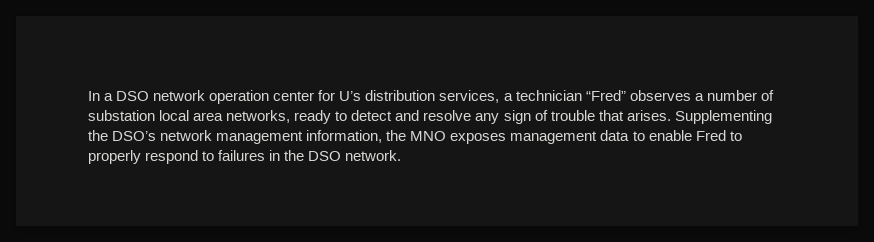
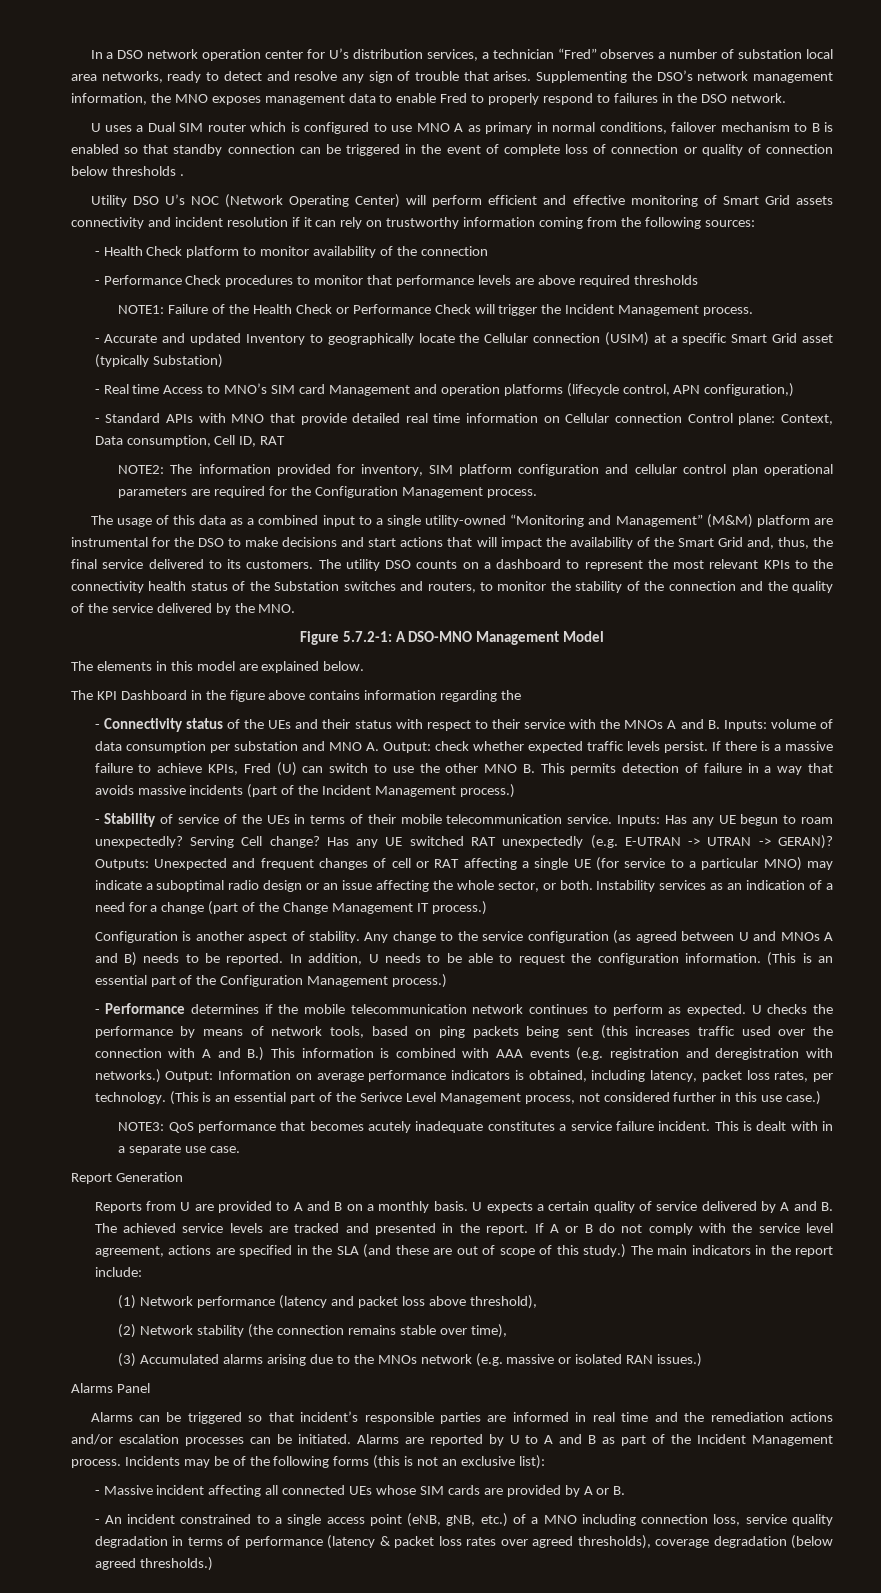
+ U uses a Dual SIM router which is configured to use MNO A as primary in normal conditions, failover mechanism to B is enabled so that standby connection can be triggered in the event of complete loss of connection or quality of connection below thresholds .
+ Utility DSO U’s NOC (Network Operating Center) will perform efficient and effective monitoring of Smart Grid assets connectivity and incident resolution if it can rely on trustworthy information coming from the following sources:
+ - Health Check platform to monitor availability of the connection
+ - Performance Check procedures to monitor that performance levels are above required thresholds
+ NOTE1: Failure of the Health Check or Performance Check will trigger the Incident Management process.
+ - Accurate and updated Inventory to geographically locate the Cellular connection (USIM) at a specific Smart Grid asset (typically Substation)
+ - Real time Access to MNO’s SIM card Management and operation platforms (lifecycle control, APN configuration,)
+ - Standard APIs with MNO that provide detailed real time information on Cellular connection Control plane: Context, Data consumption, Cell ID, RAT
+ NOTE2: The information provided for inventory, SIM platform configuration and cellular control plan operational parameters are required for the Configuration Management process.
+ The usage of this data as a combined input to a single utility-owned “Monitoring and Management” (M&M) platform are instrumental for the DSO to make decisions and start actions that will impact the availability of the Smart Grid and, thus, the final service delivered to its customers. The utility DSO counts on a dashboard to represent the most relevant KPIs to the connectivity health status of the Substation switches and routers, to monitor the stability of the connection and the quality of the service delivered by the MNO.
+ Figure 5.7.2-1: A DSO-MNO Management Model
+ The elements in this model are explained below.
+ The KPI Dashboard in the figure above contains information regarding the
+ - Connectivity status of the UEs and their status with respect to their service with the MNOs A and B. Inputs: volume of data consumption per substation and MNO A. Output: check whether expected traffic levels persist. If there is a massive failure to achieve KPIs, Fred (U) can switch to use the other MNO B. This permits detection of failure in a way that avoids massive incidents (part of the Incident Management process.)
+ - Stability of service of the UEs in terms of their mobile telecommunication service. Inputs: Has any UE begun to roam unexpectedly? Serving Cell change? Has any UE switched RAT unexpectedly (e.g. E-UTRAN -> UTRAN -> GERAN)? Outputs: Unexpected and frequent changes of cell or RAT affecting a single UE (for service to a particular MNO) may indicate a suboptimal radio design or an issue affecting the whole sector, or both. Instability services as an indication of a need for a change (part of the Change Management IT process.)
+ Configuration is another aspect of stability. Any change to the service configuration (as agreed between U and MNOs A and B) needs to be reported. In addition, U needs to be able to request the configuration information. (This is an essential part of the Configuration Management process.)
+ - Performance determines if the mobile telecommunication network continues to perform as expected. U checks the performance by means of network tools, based on ping packets being sent (this increases traffic used over the connection with A and B.) This information is combined with AAA events (e.g. registration and deregistration with networks.) Output: Information on average performance indicators is obtained, including latency, packet loss rates, per technology. (This is an essential part of the Serivce Level Management process, not considered further in this use case.)
+ NOTE3: QoS performance that becomes acutely inadequate constitutes a service failure incident. This is dealt with in a separate use case.
+ Report Generation
+ Reports from U are provided to A and B on a monthly basis. U expects a certain quality of service delivered by A and B. The achieved service levels are tracked and presented in the report. If A or B do not comply with the service level agreement, actions are specified in the SLA (and these are out of scope of this study.) The main indicators in the report include:
+ (1) Network performance (latency and packet loss above threshold),
+ (2) Network stability (the connection remains stable over time),
+ (3) Accumulated alarms arising due to the MNOs network (e.g. massive or isolated RAN issues.)
+ Alarms Panel
+ Alarms can be triggered so that incident’s responsible parties are informed in real time and the remediation actions and/or escalation processes can be initiated. Alarms are reported by U to A and B as part of the Incident Management process. Incidents may be of the following forms (this is not an exclusive list):
+ - Massive incident affecting all connected UEs whose SIM cards are provided by A or B.
+ - An incident constrained to a single access point (eNB, gNB, etc.) of a MNO including connection loss, service quality degradation in terms of performance (latency & packet loss rates over agreed thresholds), coverage degradation (below agreed thresholds.)

